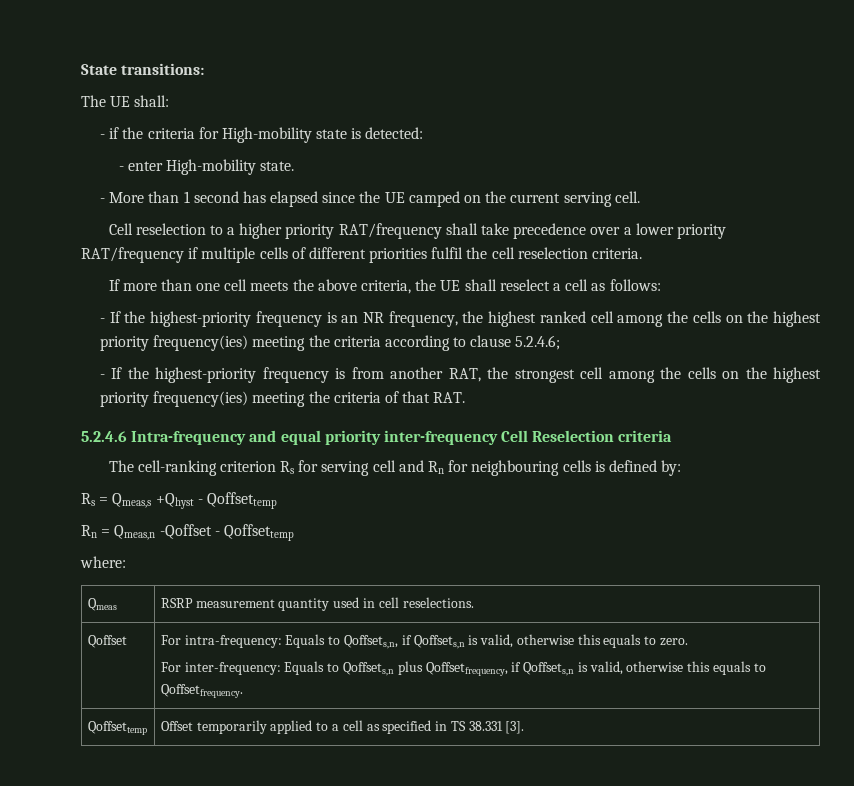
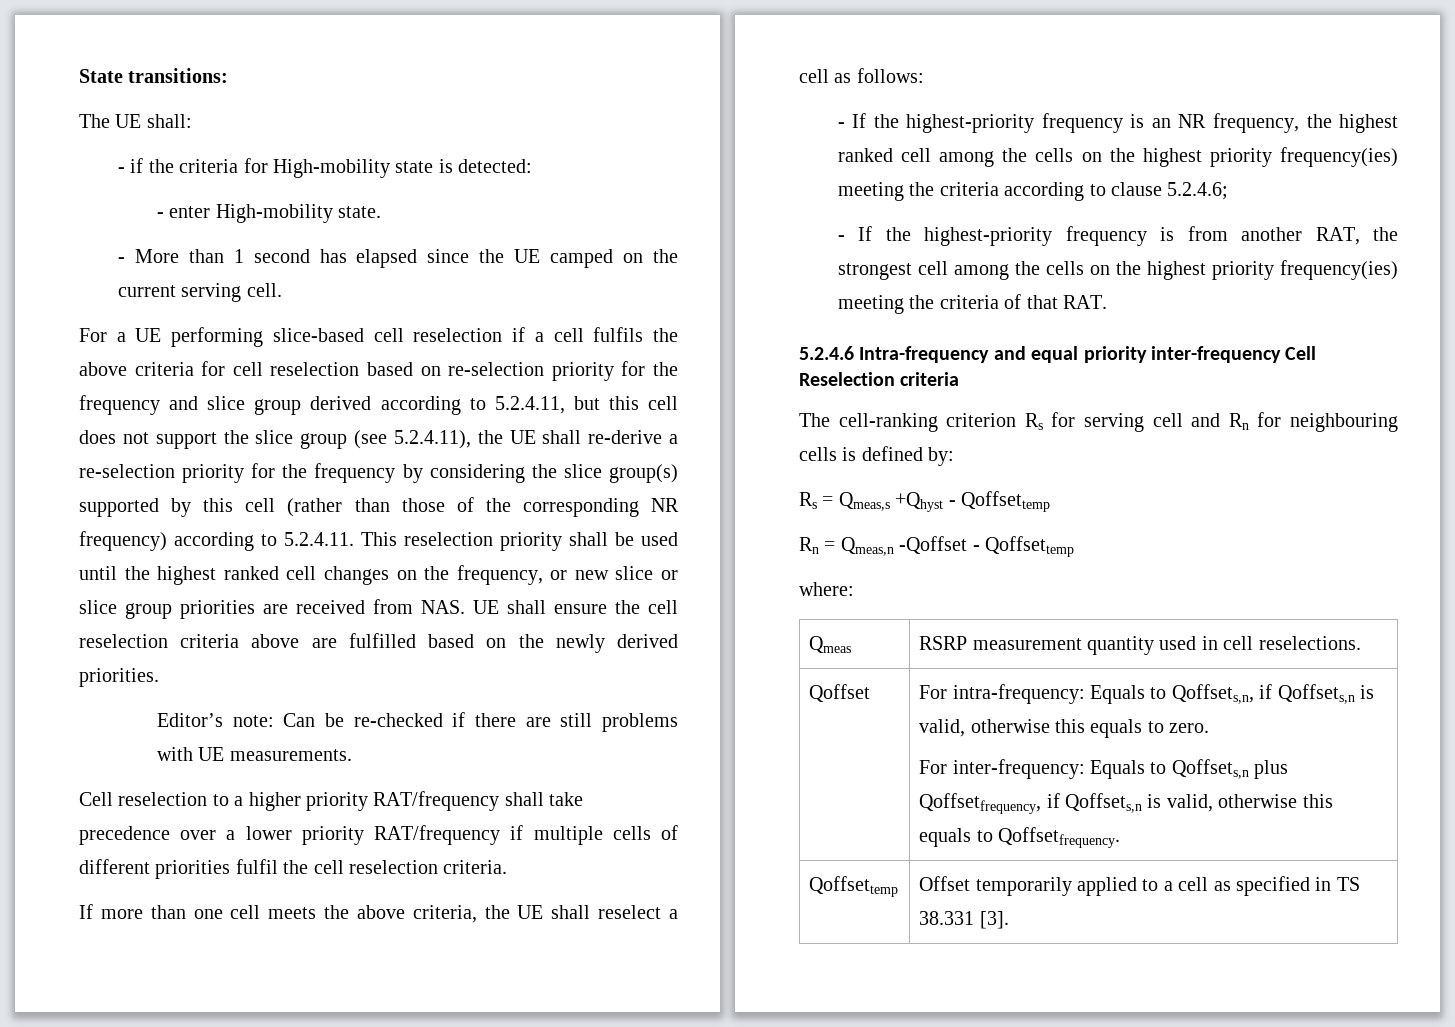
+ For a UE performing slice-based cell reselection if a cell fulfils the above criteria for cell reselection based on re-selection priority for the frequency and slice group derived according to 5.2.4.11, but this cell does not support the slice group (see 5.2.4.11), the UE shall re-derive a re-selection priority for the frequency by considering the slice group(s) supported by this cell (rather than those of the corresponding NR frequency) according to 5.2.4.11. This reselection priority shall be used until the highest ranked cell changes on the frequency, or new slice or slice group priorities are received from NAS. UE shall ensure the cell reselection criteria above are fulfilled based on the newly derived priorities.
+ Editor’s note: Can be re-checked if there are still problems with UE measurements.

